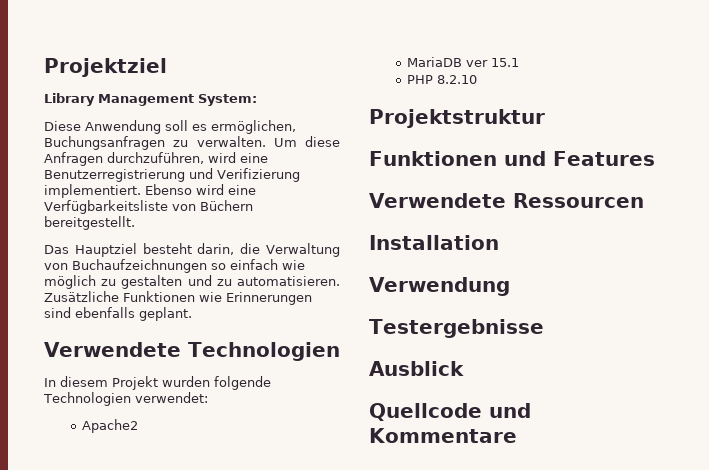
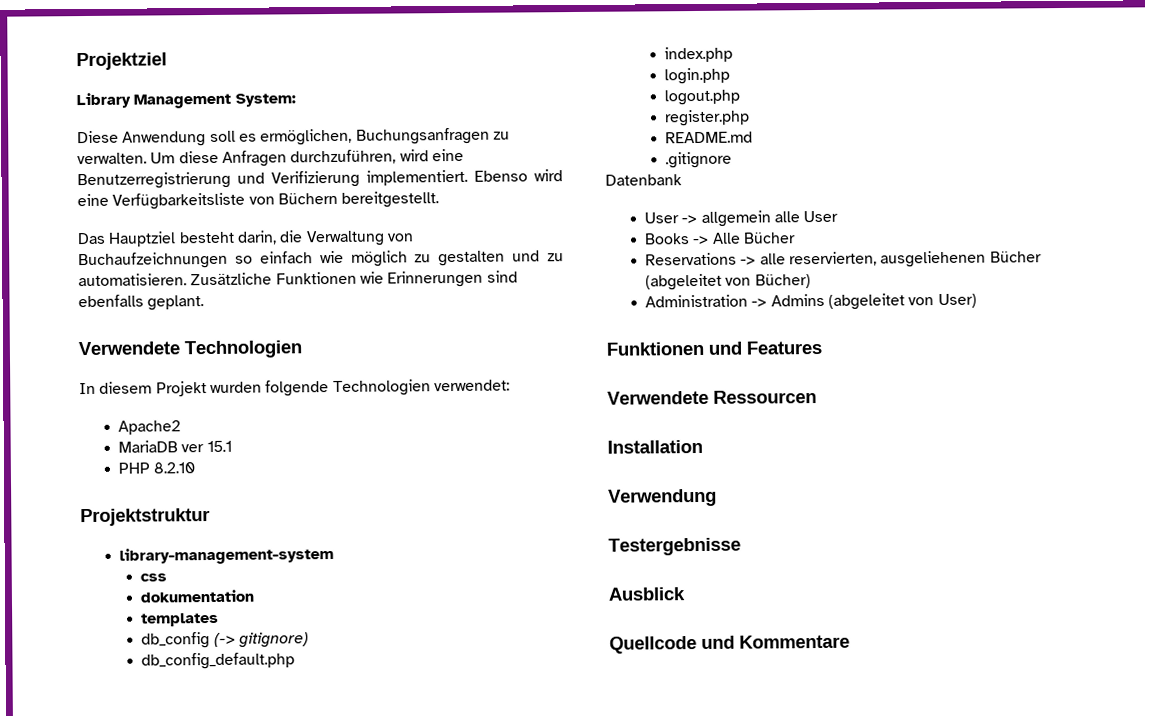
+ library-management-system
+ css
+ dokumentation
+ templates
+ db_config (-> gitignore)
+ db_config_default.php
+ index.php
+ login.php
+ logout.php
+ register.php
+ README.md
+ .gitignore
+ Datenbank
+ User -> allgemein alle User
+ Books -> Alle Bücher
+ Reservations -> alle reservierten, ausgeliehenen Bücher (abgeleitet von Bücher)
+ Administration -> Admins (abgeleitet von User)

